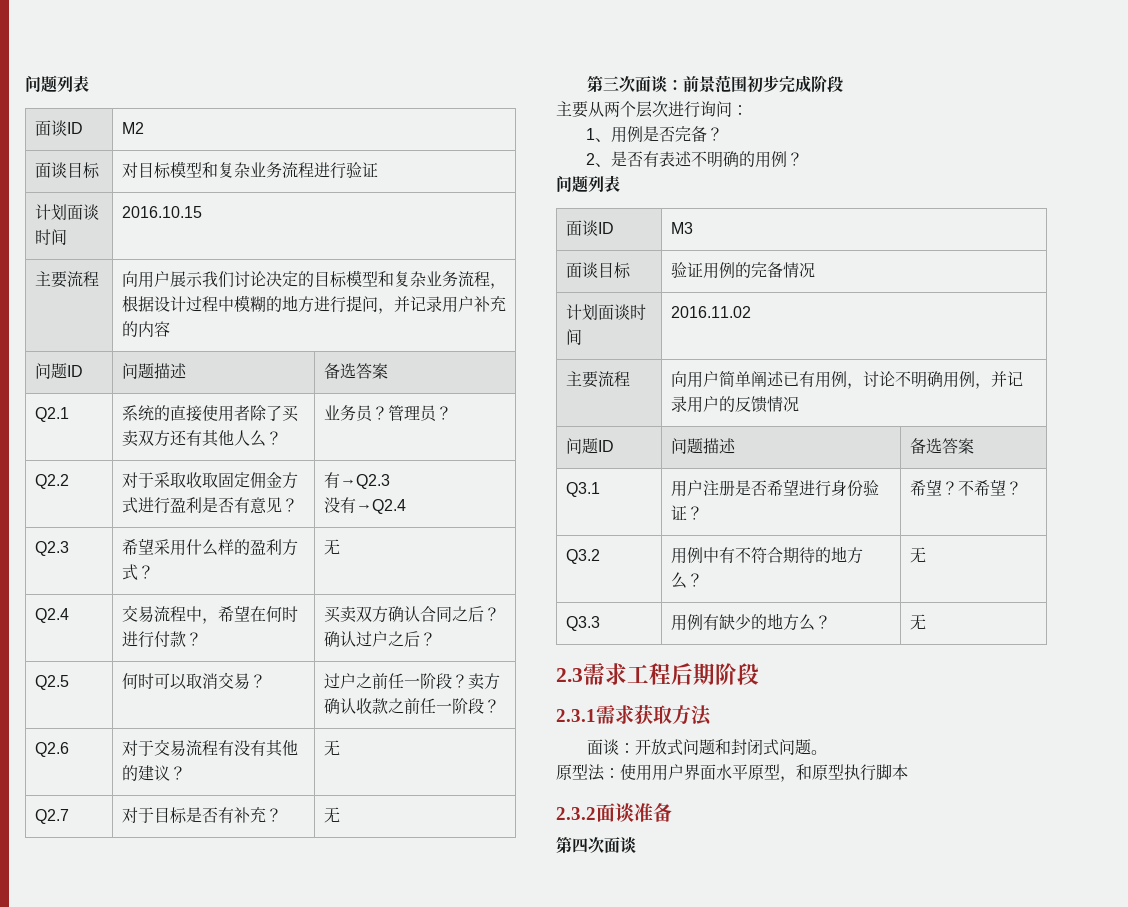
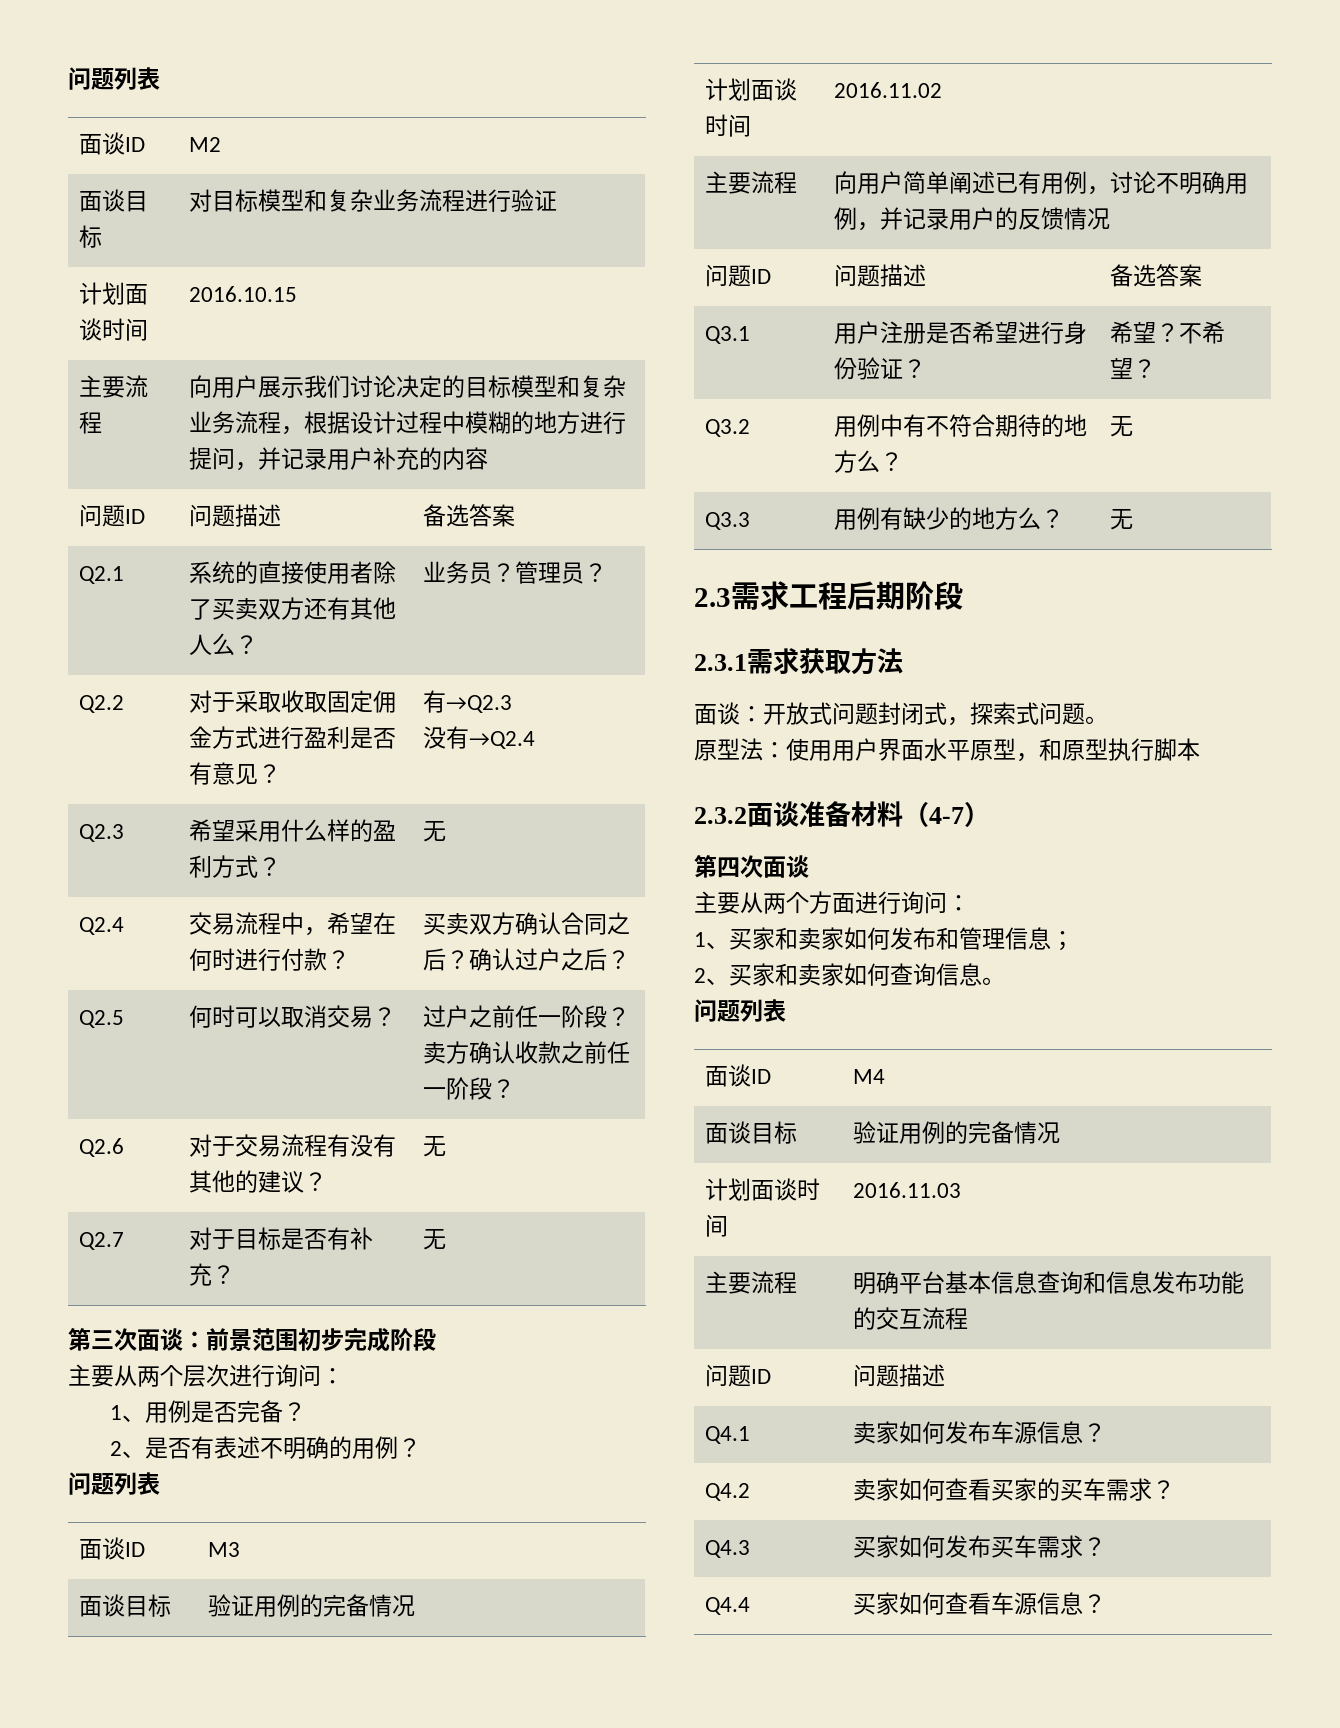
- 面谈：开放式问题和封闭式问题。
+ 面谈：开放式问题封闭式，探索式问题。
- 2.3.2面谈准备
+ 2.3.2面谈准备材料（4-7）
+ 主要从两个方面进行询问：
+ 1、买家和卖家如何发布和管理信息；
+ 2、买家和卖家如何查询信息。
+ 问题列表
+ 面谈ID | M4
+ 面谈目标 | 验证用例的完备情况
+ 计划面谈时间 | 2016.11.03
+ 主要流程 | 明确平台基本信息查询和信息发布功能的交互流程
+ 问题ID | 问题描述
+ Q4.1 | 卖家如何发布车源信息？
+ Q4.2 | 卖家如何查看买家的买车需求？
+ Q4.3 | 买家如何发布买车需求？
+ Q4.4 | 买家如何查看车源信息？

